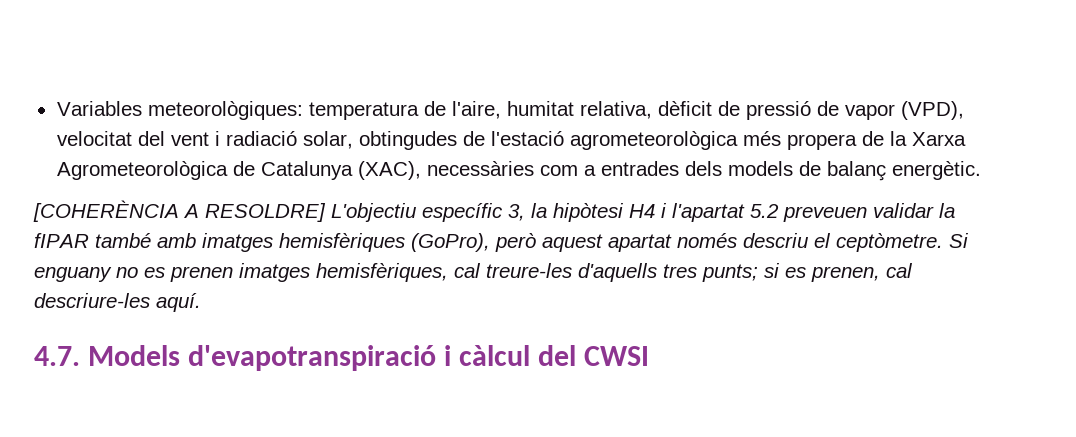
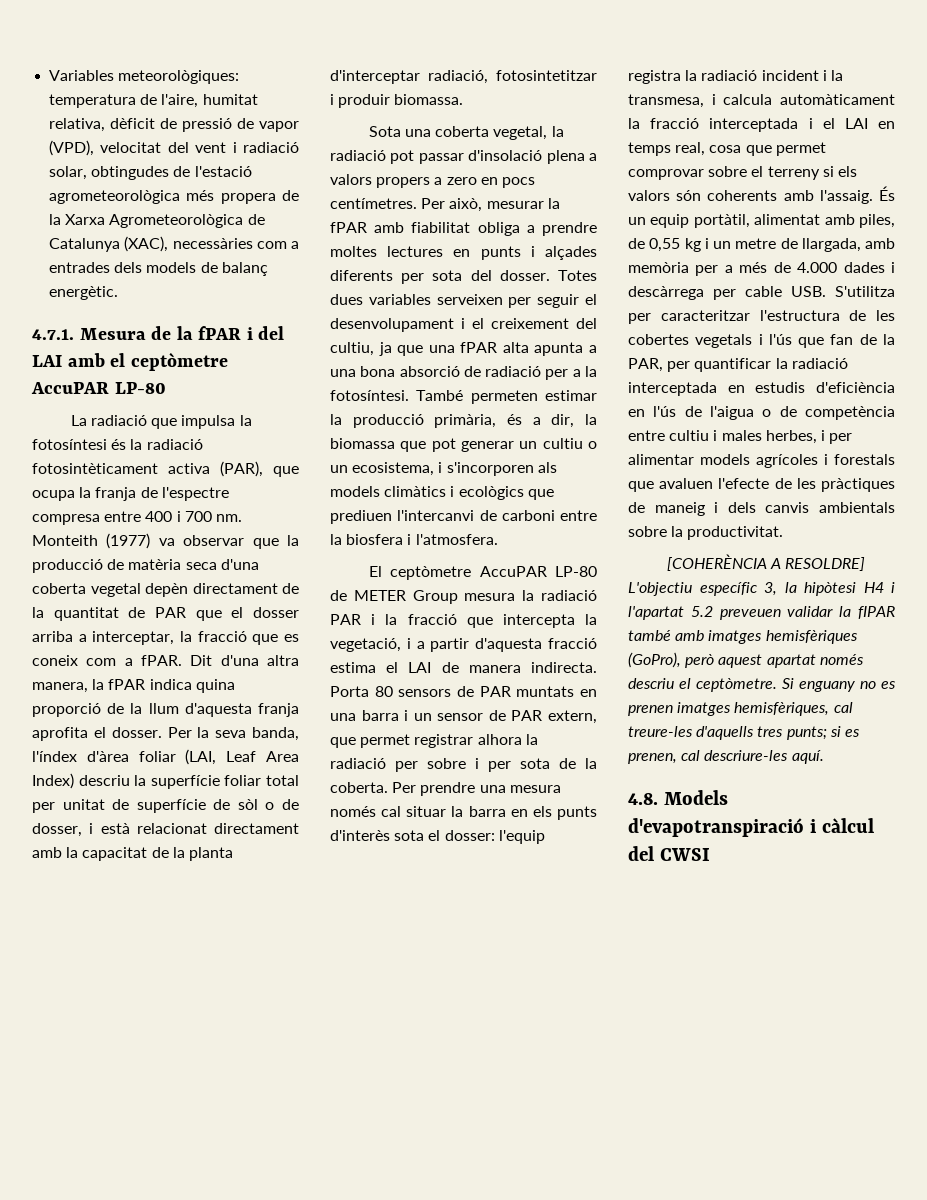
+ 4.7.1. Mesura de la fPAR i del LAI amb el ceptòmetre AccuPAR LP-80
+ La radiació que impulsa la fotosíntesi és la radiació fotosintèticament activa (PAR), que ocupa la franja de l'espectre compresa entre 400 i 700 nm. Monteith (1977) va observar que la producció de matèria seca d'una coberta vegetal depèn directament de la quantitat de PAR que el dosser arriba a interceptar, la fracció que es coneix com a fPAR. Dit d'una altra manera, la fPAR indica quina proporció de la llum d'aquesta franja aprofita el dosser. Per la seva banda, l'índex d'àrea foliar (LAI, Leaf Area Index) descriu la superfície foliar total per unitat de superfície de sòl o de dosser, i està relacionat directament amb la capacitat de la planta d'interceptar radiació, fotosintetitzar i produir biomassa.
+ Sota una coberta vegetal, la radiació pot passar d'insolació plena a valors propers a zero en pocs centímetres. Per això, mesurar la fPAR amb fiabilitat obliga a prendre moltes lectures en punts i alçades diferents per sota del dosser. Totes dues variables serveixen per seguir el desenvolupament i el creixement del cultiu, ja que una fPAR alta apunta a una bona absorció de radiació per a la fotosíntesi. També permeten estimar la producció primària, és a dir, la biomassa que pot generar un cultiu o un ecosistema, i s'incorporen als models climàtics i ecològics que prediuen l'intercanvi de carboni entre la biosfera i l'atmosfera.
+ El ceptòmetre AccuPAR LP-80 de METER Group mesura la radiació PAR i la fracció que intercepta la vegetació, i a partir d'aquesta fracció estima el LAI de manera indirecta. Porta 80 sensors de PAR muntats en una barra i un sensor de PAR extern, que permet registrar alhora la radiació per sobre i per sota de la coberta. Per prendre una mesura només cal situar la barra en els punts d'interès sota el dosser: l'equip registra la radiació incident i la transmesa, i calcula automàticament la fracció interceptada i el LAI en temps real, cosa que permet comprovar sobre el terreny si els valors són coherents amb l'assaig. És un equip portàtil, alimentat amb piles, de 0,55 kg i un metre de llargada, amb memòria per a més de 4.000 dades i descàrrega per cable USB. S'utilitza per caracteritzar l'estructura de les cobertes vegetals i l'ús que fan de la PAR, per quantificar la radiació interceptada en estudis d'eficiència en l'ús de l'aigua o de competència entre cultiu i males herbes, i per alimentar models agrícoles i forestals que avaluen l'efecte de les pràctiques de maneig i dels canvis ambientals sobre la productivitat.
- 4.7. Models d'evapotranspiració i càlcul del CWSI
+ 4.8. Models d'evapotranspiració i càlcul del CWSI

